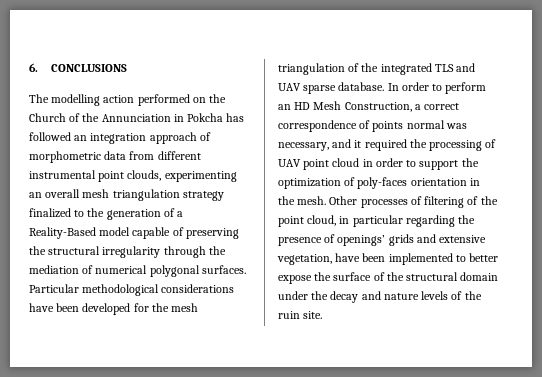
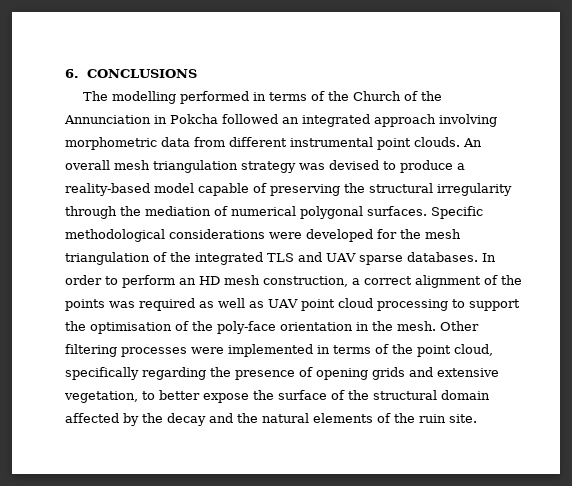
- The modelling action performed on the Church of the Annunciation in Pokcha has followed an integration approach of morphometric data from different instrumental point clouds, experimenting an overall mesh triangulation strategy finalized to the generation of a Reality-Based model capable of preserving the structural irregularity through the mediation of numerical polygonal surfaces.
+ The modelling performed in terms of the Church of the Annunciation in Pokcha followed an integrated approach involving morphometric data from different instrumental point clouds. An overall mesh triangulation strategy was devised to produce a reality-based model capable of preserving the structural irregularity through the mediation of numerical polygonal surfaces.
- Particular methodological considerations have been developed for the mesh triangulation of the integrated TLS and UAV sparse database.
+ Specific methodological considerations were developed for the mesh triangulation of the integrated TLS and UAV sparse databases.
- In order to perform an HD Mesh Construction, a correct correspondence of points normal was necessary, and it required the processing of UAV point cloud in order to support the optimization of poly-faces orientation in the mesh.
+ In order to perform an HD mesh construction, a correct alignment of the points was required as well as UAV point cloud processing to support the optimisation of the poly-face orientation in the mesh.
- Other processes of filtering of the point cloud, in particular regarding the presence of openings’ grids and extensive vegetation, have been implemented to better expose the surface of the structural domain under the decay and nature levels of the ruin site.
+ Other filtering processes were implemented in terms of the point cloud, specifically regarding the presence of opening grids and extensive vegetation, to better expose the surface of the structural domain affected by the decay and the natural elements of the ruin site.

